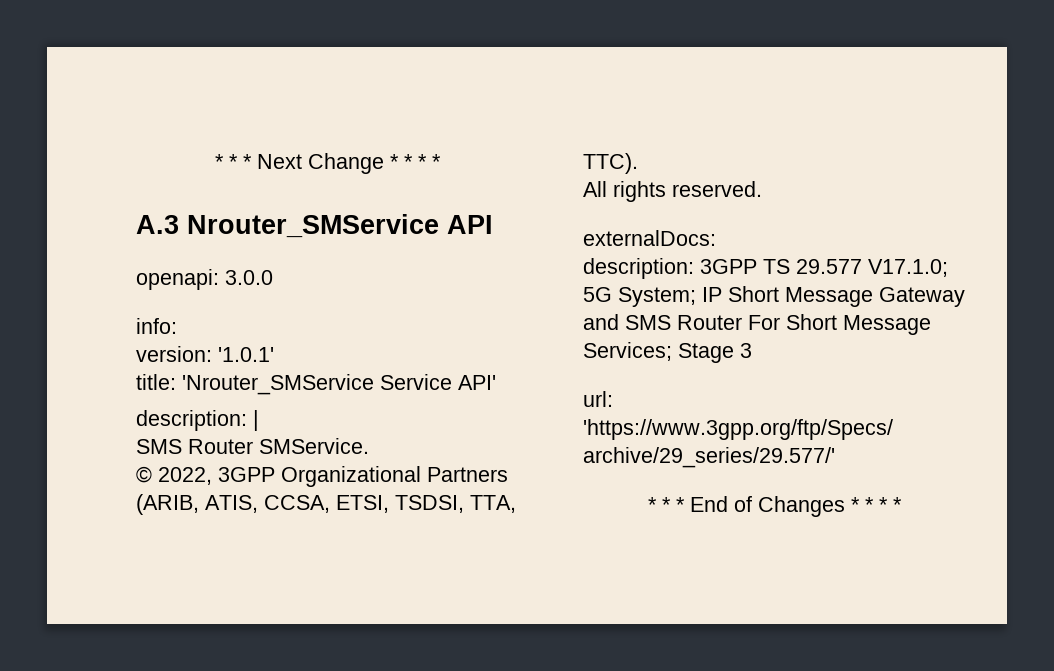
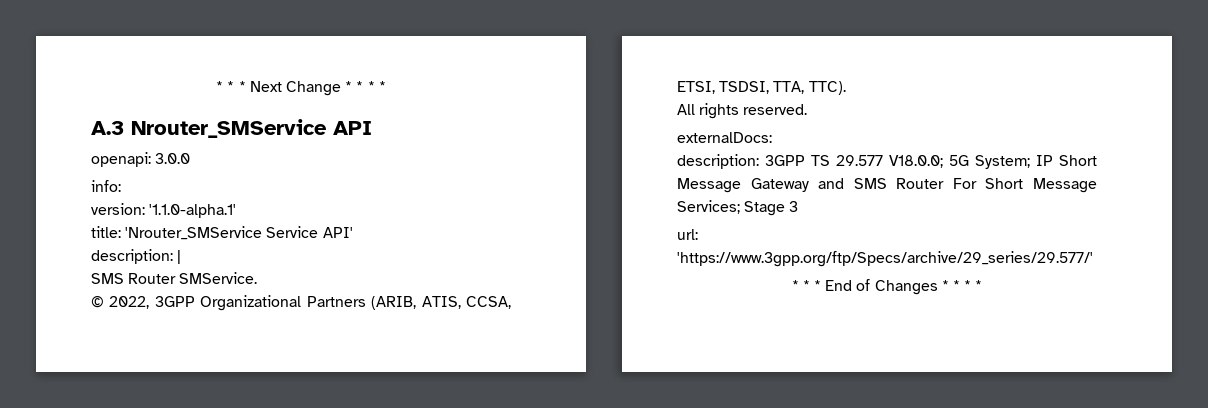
- version: '1.0.1'
+ version: '1.1.0-alpha.1'
- description: 3GPP TS 29.577 V17.1.0; 5G System; IP Short Message Gateway and SMS Router For Short Message Services; Stage 3
+ description: 3GPP TS 29.577 V18.0.0; 5G System; IP Short Message Gateway and SMS Router For Short Message Services; Stage 3

